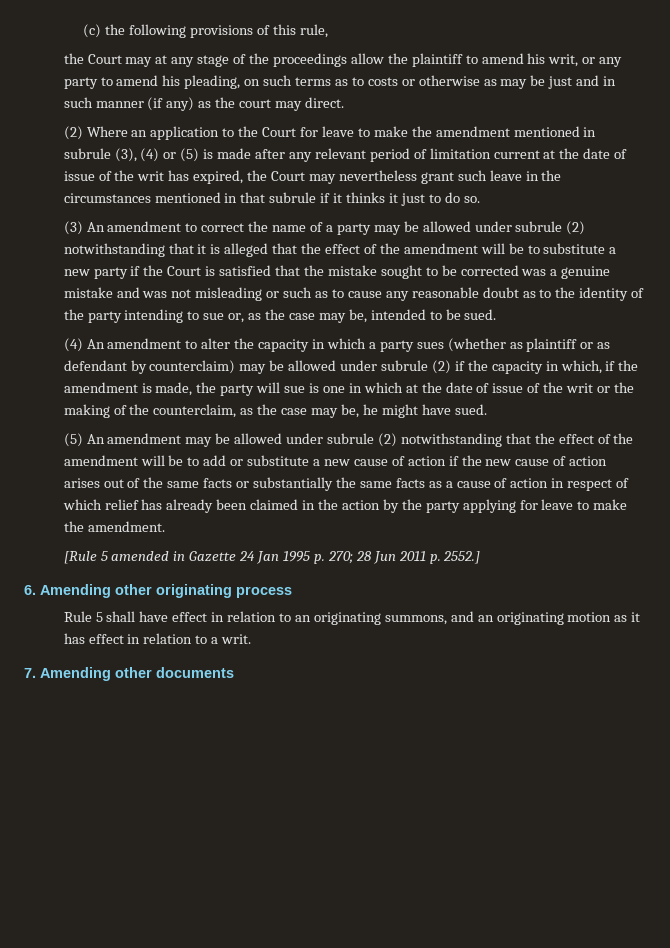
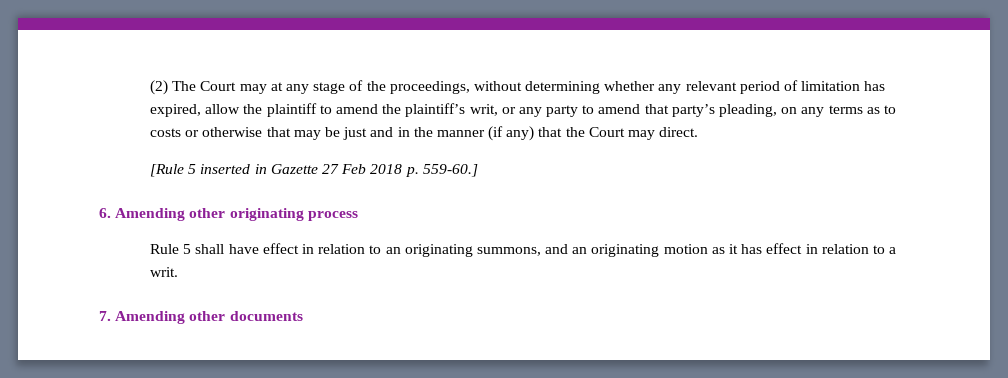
- (c) the following provisions of this rule,
- the Court may at any stage of the proceedings allow the plaintiff to amend his writ, or any party to amend his pleading, on such terms as to costs or otherwise as may be just and in such manner (if any) as the court may direct.
+ (2) The Court may at any stage of the proceedings, without determining whether any relevant period of limitation has expired, allow the plaintiff to amend the plaintiff’s writ, or any party to amend that party’s pleading, on any terms as to costs or otherwise that may be just and in the manner (if any) that the Court may direct.
- (2) Where an application to the Court for leave to make the amendment mentioned in subrule (3), (4) or (5) is made after any relevant period of limitation current at the date of issue of the writ has expired, the Court may nevertheless grant such leave in the circumstances mentioned in that subrule if it thinks it just to do so.
- (3) An amendment to correct the name of a party may be allowed under subrule (2) notwithstanding that it is alleged that the effect of the amendment will be to substitute a new party if the Court is satisfied that the mistake sought to be corrected was a genuine mistake and was not misleading or such as to cause any reasonable doubt as to the identity of the party intending to sue or, as the case may be, intended to be sued.
- (4) An amendment to alter the capacity in which a party sues (whether as plaintiff or as defendant by counterclaim) may be allowed under subrule (2) if the capacity in which, if the amendment is made, the party will sue is one in which at the date of issue of the writ or the making of the counterclaim, as the case may be, he might have sued.
- (5) An amendment may be allowed under subrule (2) notwithstanding that the effect of the amendment will be to add or substitute a new cause of action if the new cause of action arises out of the same facts or substantially the same facts as a cause of action in respect of which relief has already been claimed in the action by the party applying for leave to make the amendment.
- [Rule 5 amended in Gazette 24 Jan 1995 p. 270; 28 Jun 2011 p. 2552.]
+ [Rule 5 inserted in Gazette 27 Feb 2018 p. 559-60.]

